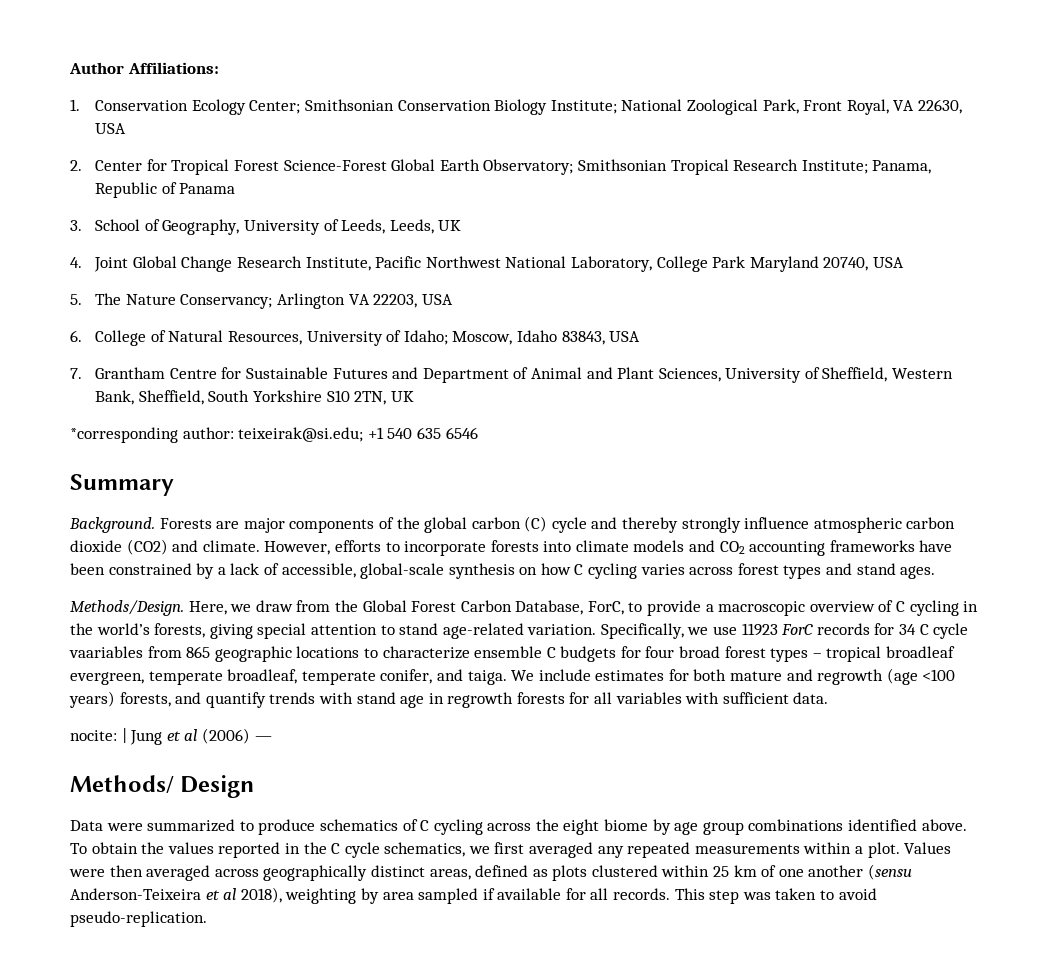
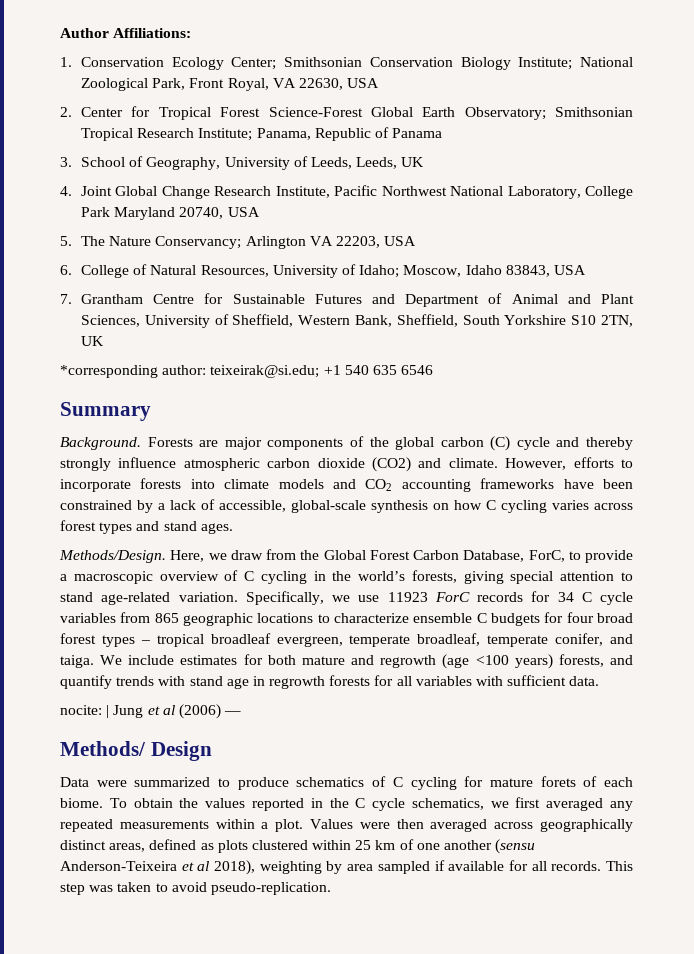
- Specifically, we use 11923 ForC records for 34 C cycle vaariables from 865 geographic locations to characterize ensemble C budgets for four broad forest types – tropical broadleaf evergreen, temperate broadleaf, temperate conifer, and taiga.
+ Specifically, we use 11923 ForC records for 34 C cycle variables from 865 geographic locations to characterize ensemble C budgets for four broad forest types – tropical broadleaf evergreen, temperate broadleaf, temperate conifer, and taiga.
- Data were summarized to produce schematics of C cycling across the eight biome by age group combinations identified above.
+ Data were summarized to produce schematics of C cycling for mature forets of each biome.

